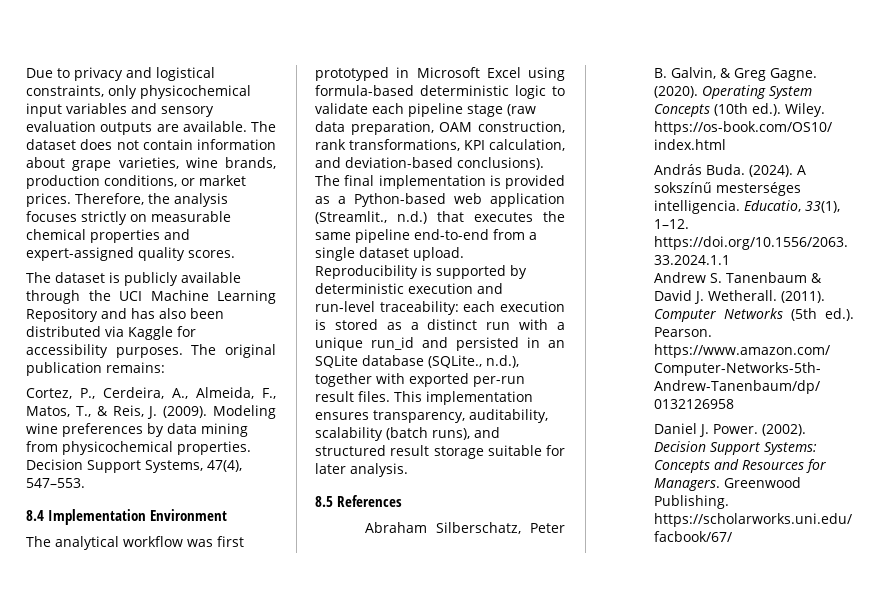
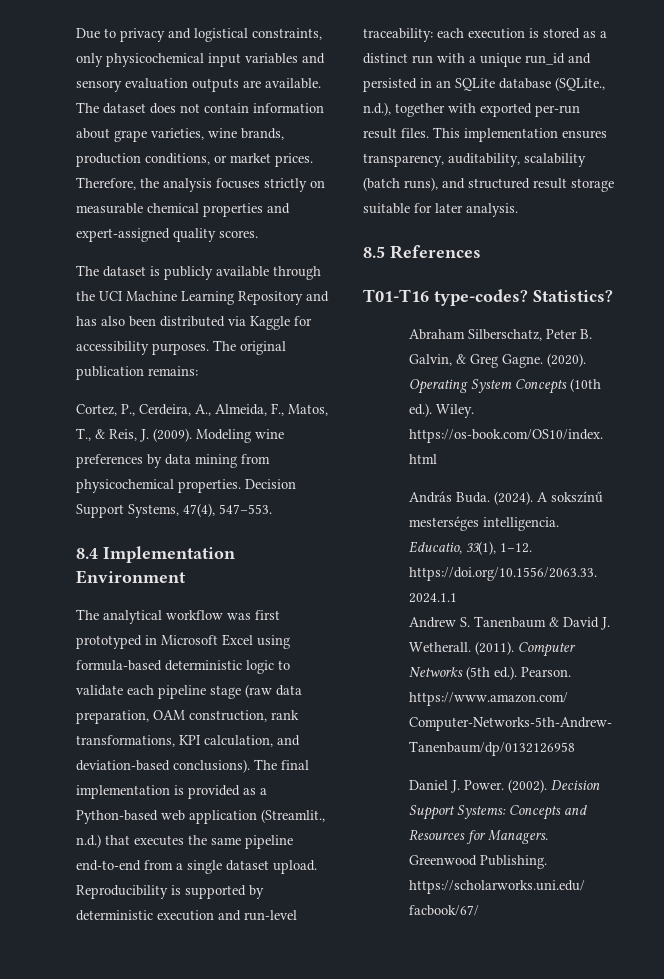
+ T01-T16 type-codes? Statistics?

